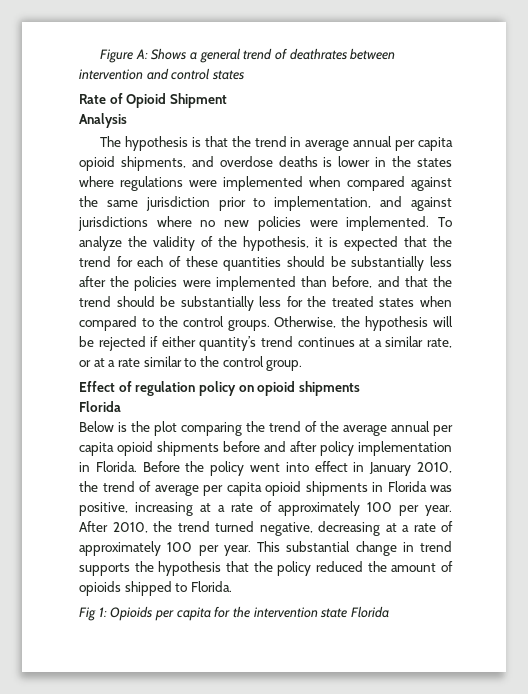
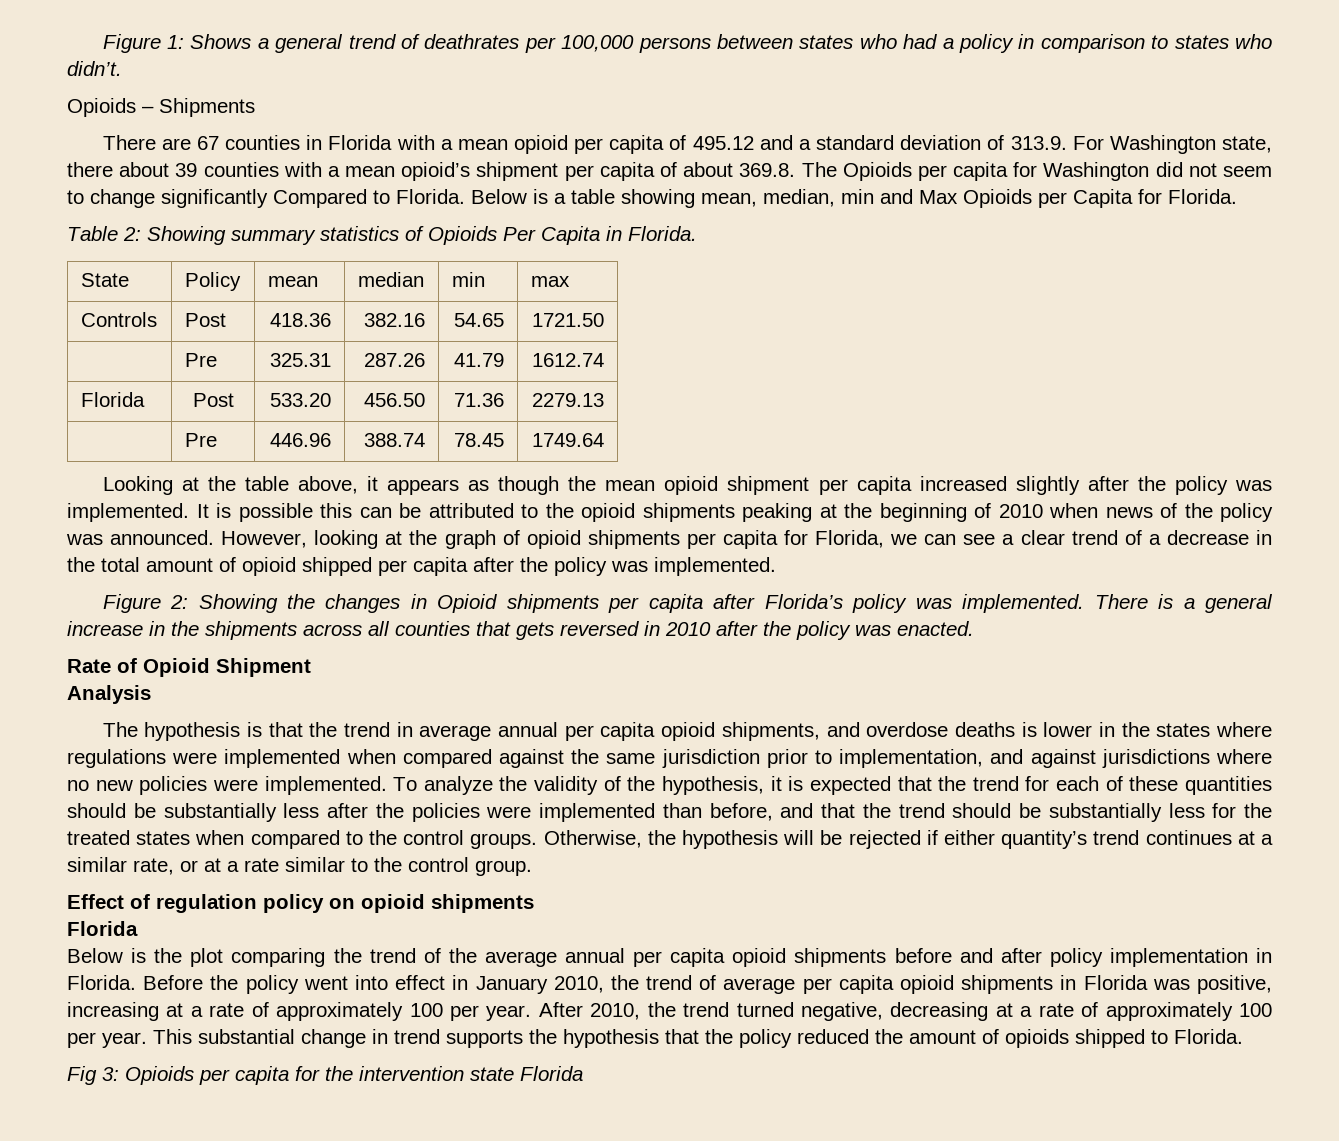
- Figure A: Shows a general trend of deathrates between intervention and control states
+ Figure 1: Shows a general trend of deathrates per 100,000 persons between states who had a policy in comparison to states who didn’t.
+ Opioids – Shipments
+ There are 67 counties in Florida with a mean opioid per capita of 495.12 and a standard deviation of 313.9. For Washington state, there about 39 counties with a mean opioid’s shipment per capita of about 369.8. The Opioids per capita for Washington did not seem to change significantly Compared to Florida. Below is a table showing mean, median, min and Max Opioids per Capita for Florida.
+ Table 2: Showing summary statistics of Opioids Per Capita in Florida.
+ State | Policy | mean | median | min | max
+ Controls | Post | 418.36 | 382.16 | 54.65 | 1721.50
+ | Pre | 325.31 | 287.26 | 41.79 | 1612.74
+ Florida | Post | 533.20 | 456.50 | 71.36 | 2279.13
+ | Pre | 446.96 | 388.74 | 78.45 | 1749.64
+ Looking at the table above, it appears as though the mean opioid shipment per capita increased slightly after the policy was implemented. It is possible this can be attributed to the opioid shipments peaking at the beginning of 2010 when news of the policy was announced. However, looking at the graph of opioid shipments per capita for Florida, we can see a clear trend of a decrease in the total amount of opioid shipped per capita after the policy was implemented.
+ Figure 2: Showing the changes in Opioid shipments per capita after Florida’s policy was implemented. There is a general increase in the shipments across all counties that gets reversed in 2010 after the policy was enacted.
- Fig 1: Opioids per capita for the intervention state Florida
+ Fig 3: Opioids per capita for the intervention state Florida

